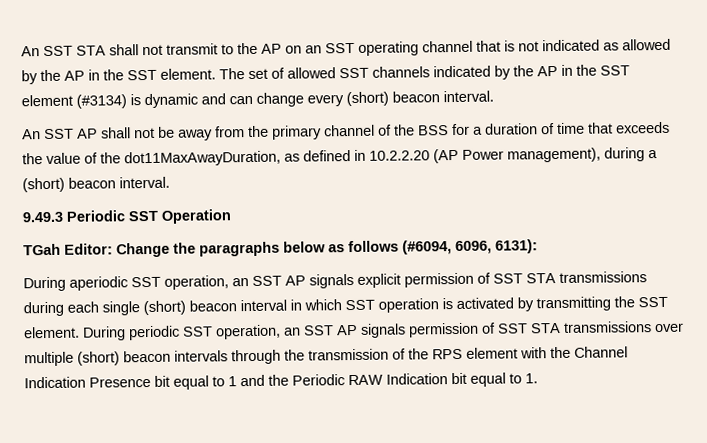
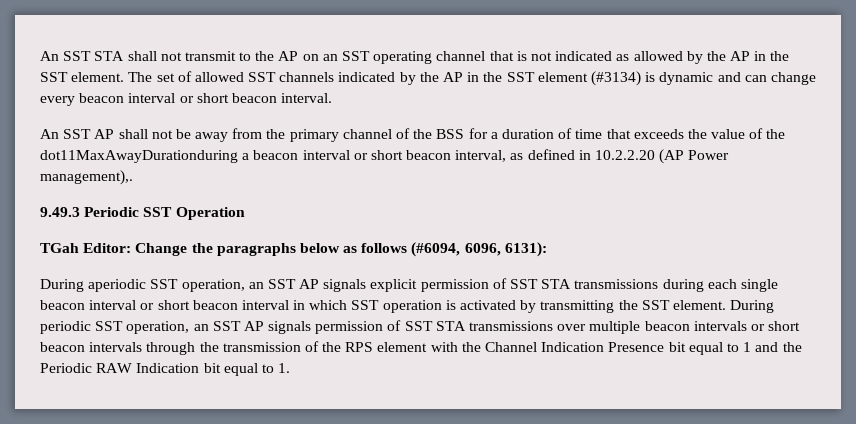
- The set of allowed SST channels indicated by the AP in the SST element (#3134) is dynamic and can change every (short) beacon interval.
+ The set of allowed SST channels indicated by the AP in the SST element (#3134) is dynamic and can change every beacon interval or short beacon interval.
- An SST AP shall not be away from the primary channel of the BSS for a duration of time that exceeds the value of the dot11MaxAwayDuration, as defined in 10.2.2.20 (AP Power management), during a (short) beacon interval.
+ An SST AP shall not be away from the primary channel of the BSS for a duration of time that exceeds the value of the dot11MaxAwayDurationduring a beacon interval or short beacon interval, as defined in 10.2.2.20 (AP Power management),.
- During aperiodic SST operation, an SST AP signals explicit permission of SST STA transmissions during each single (short) beacon interval in which SST operation is activated by transmitting the SST element.
+ During aperiodic SST operation, an SST AP signals explicit permission of SST STA transmissions during each single beacon interval or short beacon interval in which SST operation is activated by transmitting the SST element.
- During periodic SST operation, an SST AP signals permission of SST STA transmissions over multiple (short) beacon intervals through the transmission of the RPS element with the Channel Indication Presence bit equal to 1 and the Periodic RAW Indication bit equal to 1.
+ During periodic SST operation, an SST AP signals permission of SST STA transmissions over multiple beacon intervals or short beacon intervals through the transmission of the RPS element with the Channel Indication Presence bit equal to 1 and the Periodic RAW Indication bit equal to 1.

